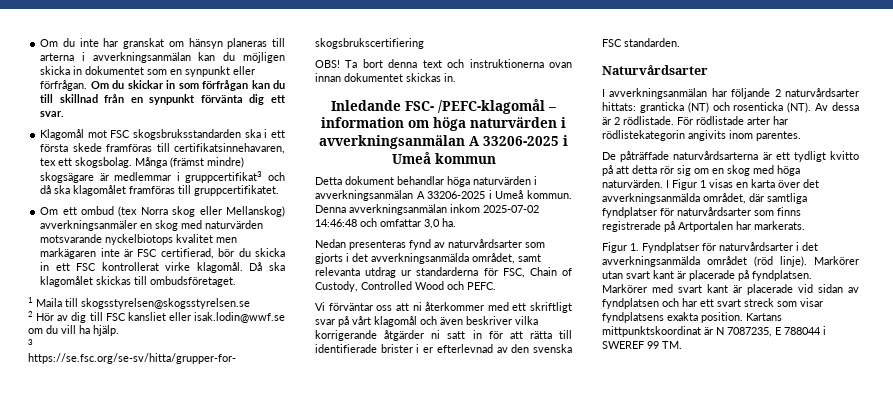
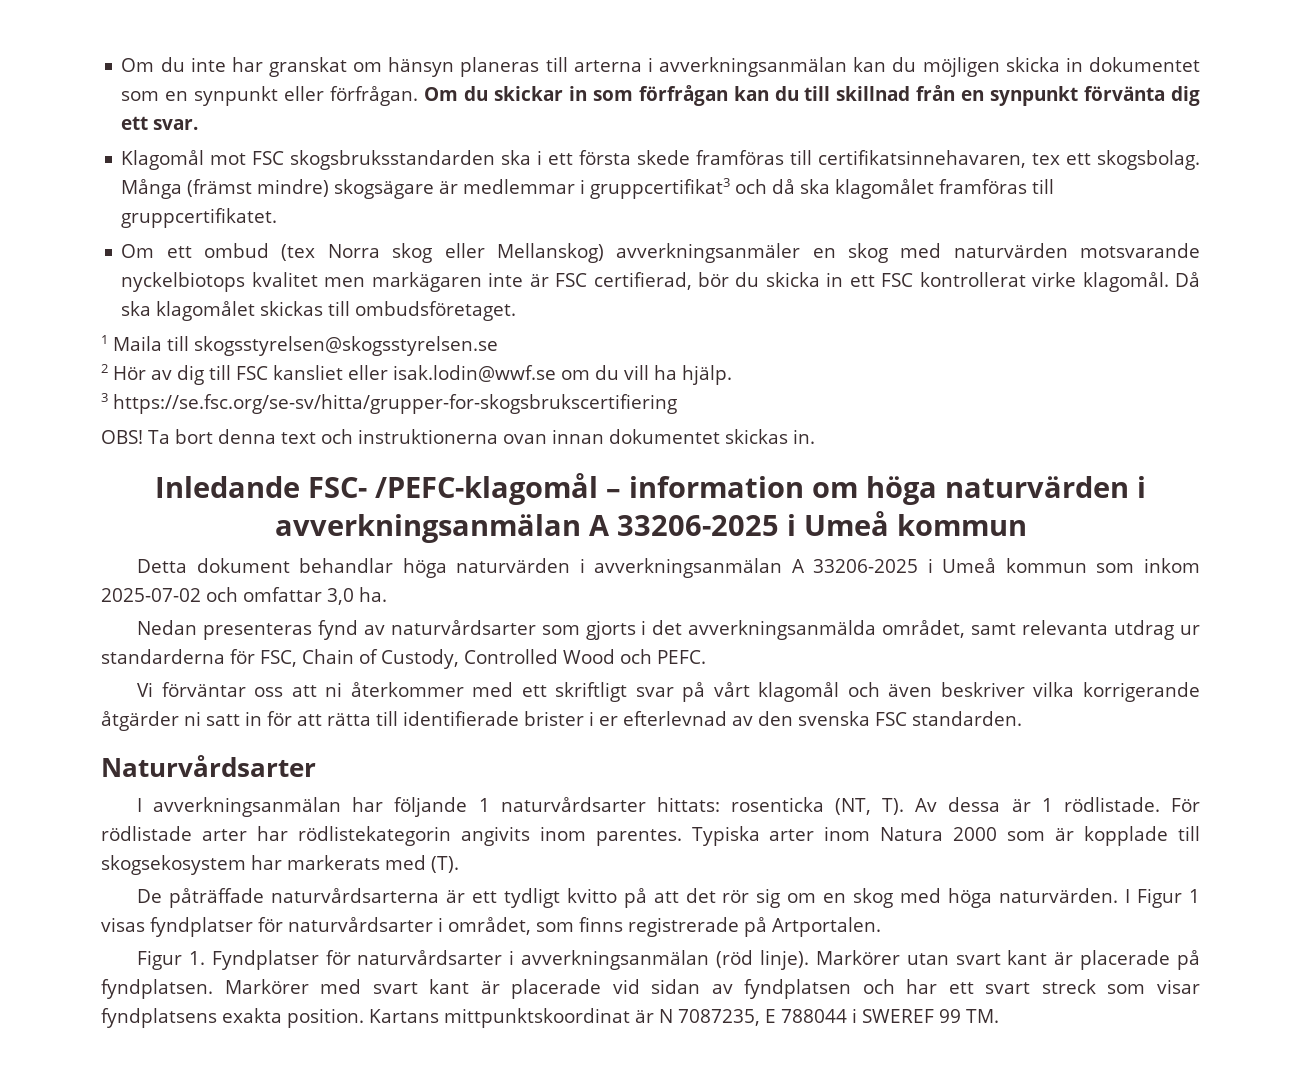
- Detta dokument behandlar höga naturvärden i avverkningsanmälan A 33206-2025 i Umeå kommun. Denna avverkningsanmälan inkom 2025-07-02 14:46:48 och omfattar 3,0 ha.
+ Detta dokument behandlar höga naturvärden i avverkningsanmälan A 33206-2025 i Umeå kommun som inkom 2025-07-02 och omfattar 3,0 ha.
- I avverkningsanmälan har följande 2 naturvårdsarter hittats: granticka (NT) och rosenticka (NT). Av dessa är 2 rödlistade.
+ I avverkningsanmälan har följande 1 naturvårdsarter hittats: rosenticka (NT, T). Av dessa är 1 rödlistade.
+ Typiska arter inom Natura 2000 som är kopplade till skogsekosystem har markerats med (T).
- De påträffade naturvårdsarterna är ett tydligt kvitto på att detta rör sig om en skog med höga naturvärden.
+ De påträffade naturvårdsarterna är ett tydligt kvitto på att det rör sig om en skog med höga naturvärden.
- I Figur 1 visas en karta över det avverkningsanmälda området, där samtliga fyndplatser för naturvårdsarter som finns registrerade på Artportalen har markerats.
+ I Figur 1 visas fyndplatser för naturvårdsarter i området, som finns registrerade på Artportalen.
- Figur 1. Fyndplatser för naturvårdsarter i det avverkningsanmälda området (röd linje).
+ Figur 1. Fyndplatser för naturvårdsarter i avverkningsanmälan (röd linje).

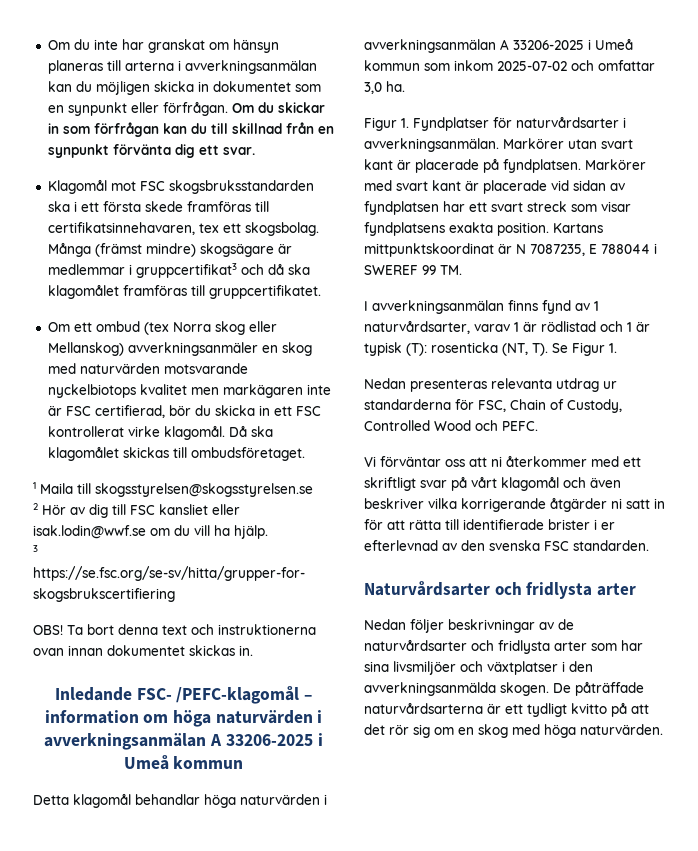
- Detta dokument behandlar höga naturvärden i avverkningsanmälan A 33206-2025 i Umeå kommun som inkom 2025-07-02 och omfattar 3,0 ha.
+ Detta klagomål behandlar höga naturvärden i avverkningsanmälan A 33206-2025 i Umeå kommun som inkom 2025-07-02 och omfattar 3,0 ha.
- Nedan presenteras fynd av naturvårdsarter som gjorts i det avverkningsanmälda området, samt relevanta utdrag ur standarderna för FSC, Chain of Custody, Controlled Wood och PEFC.
+ Figur 1. Fyndplatser för naturvårdsarter i avverkningsanmälan. Markörer utan svart kant är placerade på fyndplatsen. Markörer med svart kant är placerade vid sidan av fyndplatsen har ett svart streck som visar fyndplatsens exakta position. Kartans mittpunktskoordinat är N 7087235, E 788044 i SWEREF 99 TM.
+ I avverkningsanmälan finns fynd av 1 naturvårdsarter, varav 1 är rödlistad och 1 är typisk (T): rosenticka (NT, T). Se Figur 1.
+ Nedan presenteras relevanta utdrag ur standarderna för FSC, Chain of Custody, Controlled Wood och PEFC.
- Naturvårdsarter
- I avverkningsanmälan har följande 1 naturvårdsarter hittats: rosenticka (NT, T). Av dessa är 1 rödlistade. För rödlistade arter har rödlistekategorin angivits inom parentes. Typiska arter inom Natura 2000 som är kopplade till skogsekosystem har markerats med (T).
- De påträffade naturvårdsarterna är ett tydligt kvitto på att det rör sig om en skog med höga naturvärden. I Figur 1 visas fyndplatser för naturvårdsarter i området, som finns registrerade på Artportalen.
- Figur 1. Fyndplatser för naturvårdsarter i avverkningsanmälan (röd linje). Markörer utan svart kant är placerade på fyndplatsen. Markörer med svart kant är placerade vid sidan av fyndplatsen och har ett svart streck som visar fyndplatsens exakta position. Kartans mittpunktskoordinat är N 7087235, E 788044 i SWEREF 99 TM.
+ Naturvårdsarter och fridlysta arter
+ Nedan följer beskrivningar av de naturvårdsarter och fridlysta arter som har sina livsmiljöer och växtplatser i den avverkningsanmälda skogen. De påträffade naturvårdsarterna är ett tydligt kvitto på att det rör sig om en skog med höga naturvärden.

